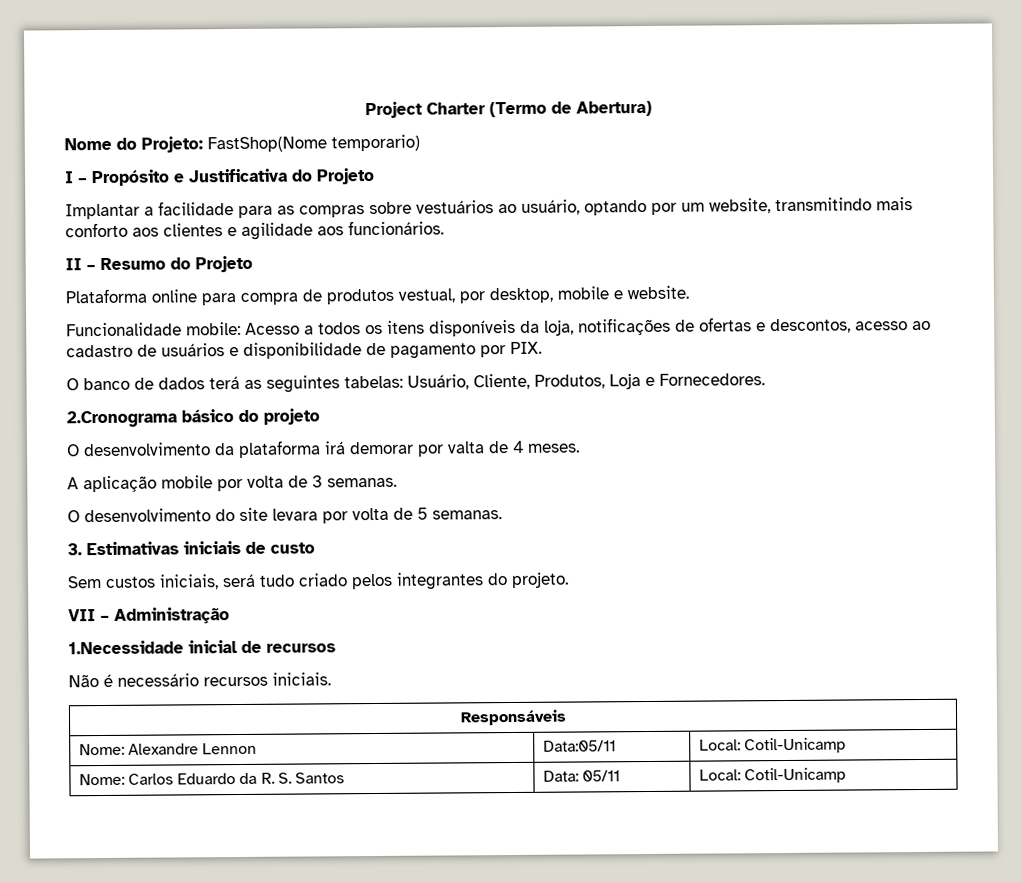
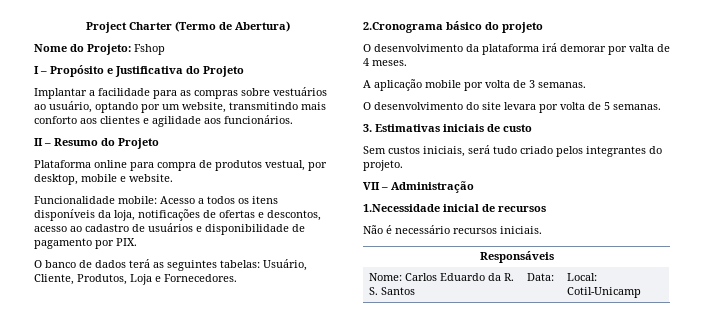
- Nome do Projeto: FastShop(Nome temporario)
+ Nome do Projeto: Fshop
- Nome: Alexandre Lennon | Data:05/11 | Local: Cotil-Unicamp
- Nome: Carlos Eduardo da R. S. Santos | Data: 05/11 | Local: Cotil-Unicamp
+ Nome: Carlos Eduardo da R. S. Santos | Data: | Local: Cotil-Unicamp

